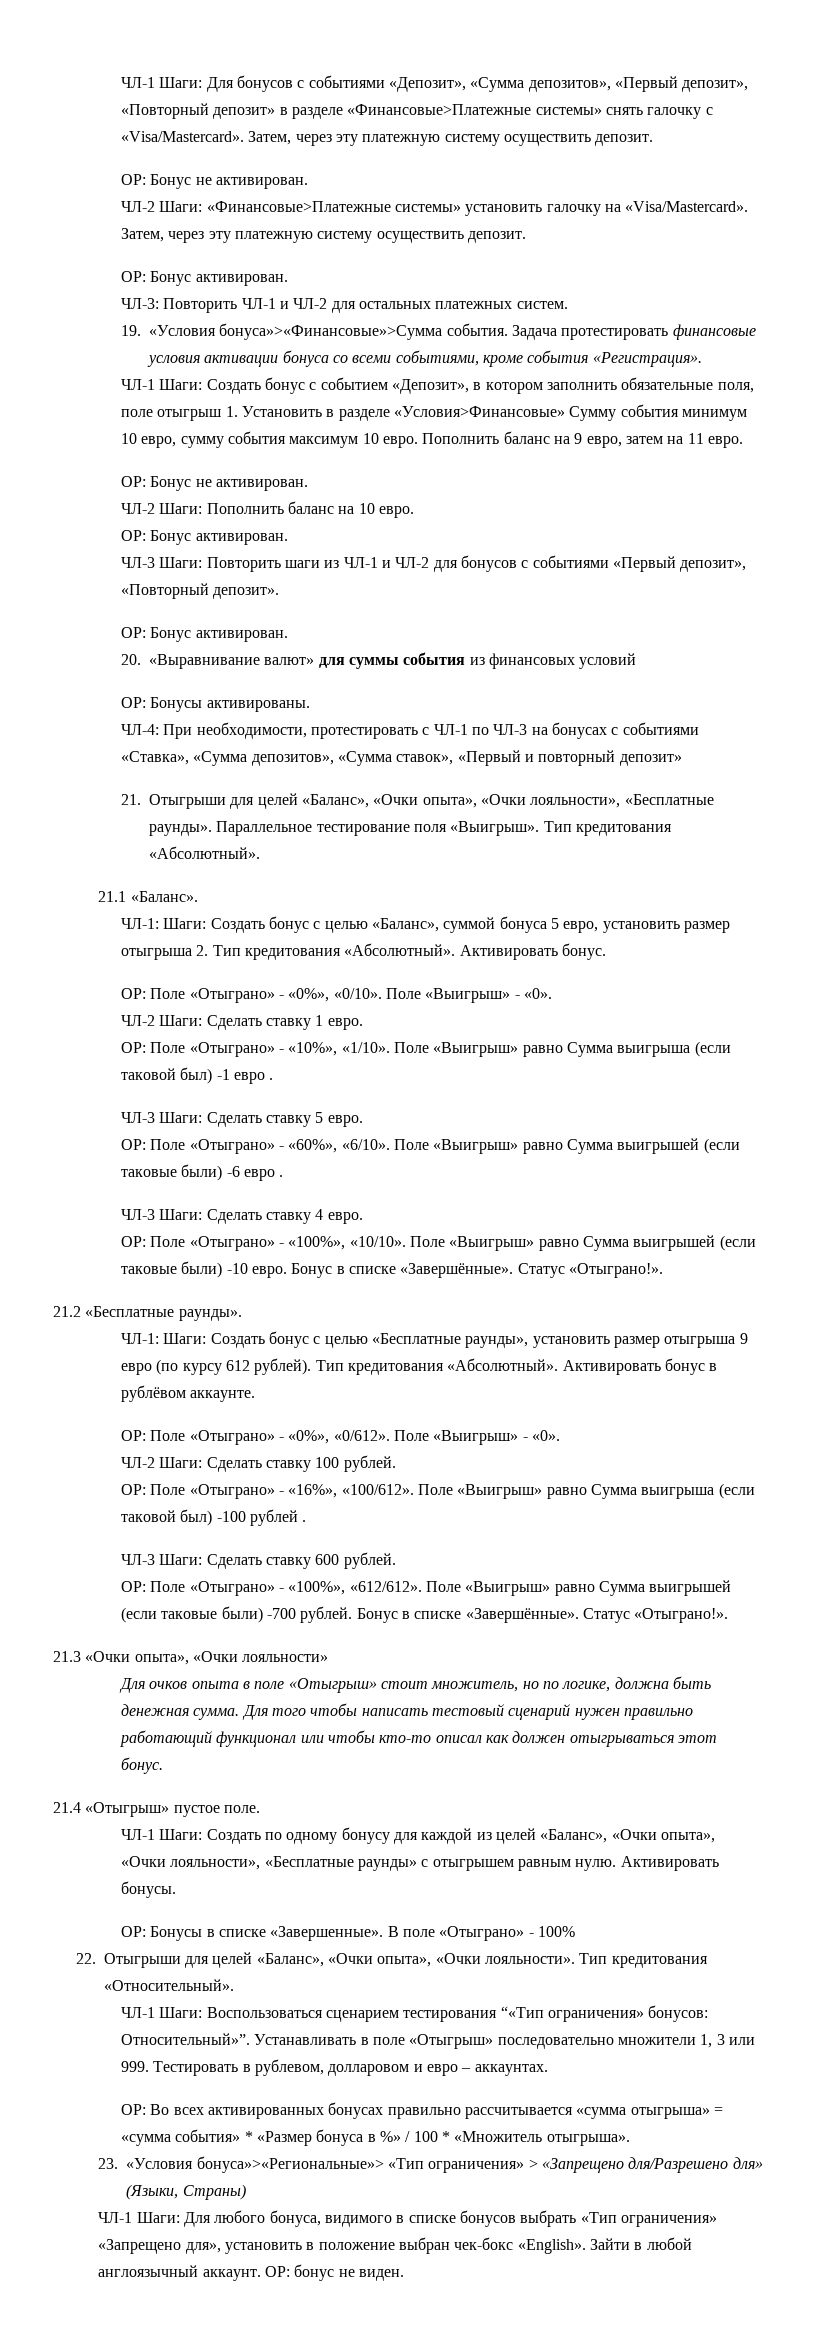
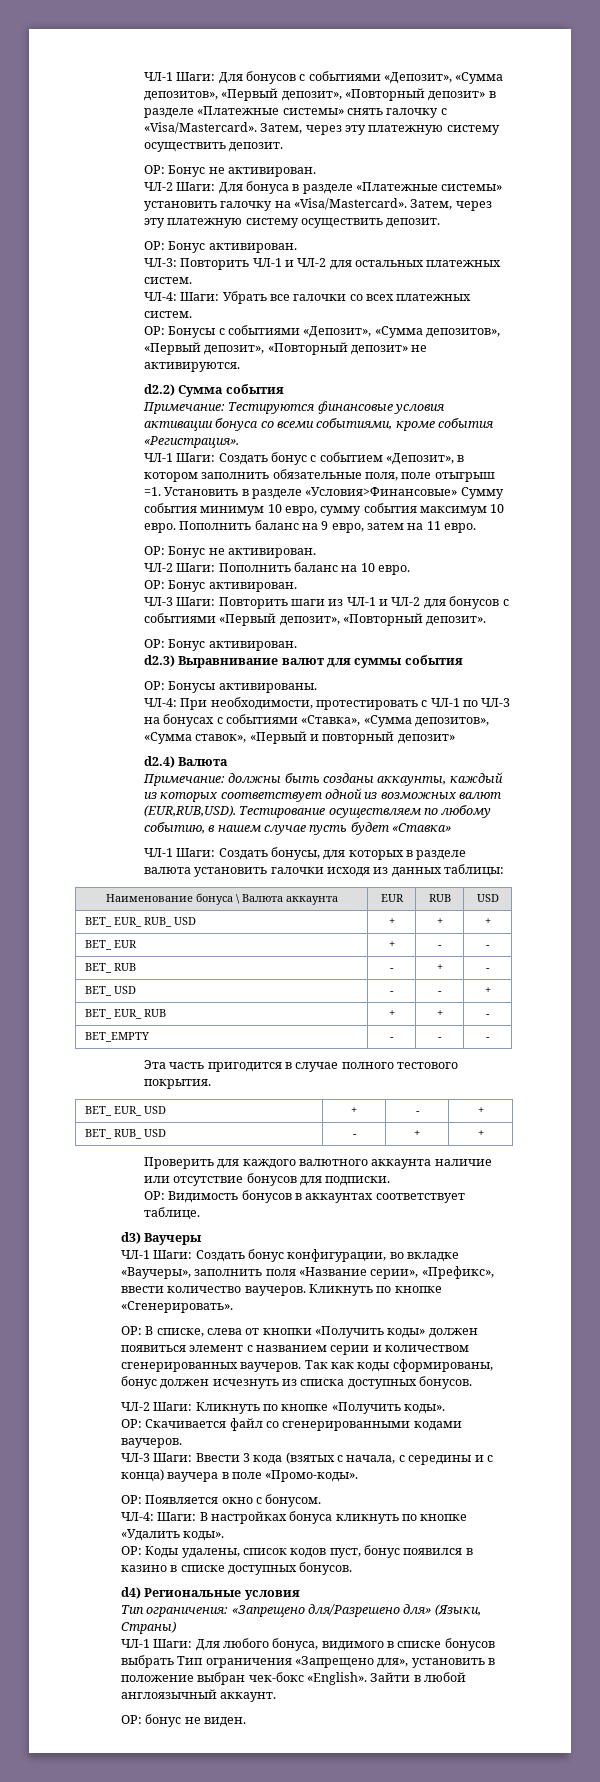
- ЧЛ-1 Шаги: Для бонусов с событиями «Депозит», «Сумма депозитов», «Первый депозит», «Повторный депозит» в разделе «Финансовые>Платежные системы» снять галочку с «Visa/Mastercard».
+ ЧЛ-1 Шаги: Для бонусов с событиями «Депозит», «Сумма депозитов», «Первый депозит», «Повторный депозит» в разделе «Платежные системы» снять галочку с «Visa/Mastercard».
- ЧЛ-2 Шаги: «Финансовые>Платежные системы» установить галочку на «Visa/Mastercard».
+ ЧЛ-2 Шаги: Для бонуса в разделе «Платежные системы» установить галочку на «Visa/Mastercard».
- 19. «Условия бонуса»>«Финансовые»>Сумма события. Задача протестировать финансовые условия активации бонуса со всеми событиями, кроме события «Регистрация».
+ ЧЛ-4: Шаги: Убрать все галочки со всех платежных систем.
+ ОР: Бонусы с событиями «Депозит», «Сумма депозитов», «Первый депозит», «Повторный депозит» не активируются.
+ d2.2) Сумма события
+ Примечание: Тестируются финансовые условия активации бонуса со всеми событиями, кроме события «Регистрация».
- ЧЛ-1 Шаги: Создать бонус с событием «Депозит», в котором заполнить обязательные поля, поле отыгрыш 1. Установить в разделе «Условия>Финансовые» Сумму события минимум 10 евро, сумму события максимум 10 евро.
+ ЧЛ-1 Шаги: Создать бонус с событием «Депозит», в котором заполнить обязательные поля, поле отыгрыш =1. Установить в разделе «Условия>Финансовые» Сумму события минимум 10 евро, сумму события максимум 10 евро.
- 20. «Выравнивание валют» для суммы события из финансовых условий
+ d2.3) Выравнивание валют для суммы события
- 21. Отыгрыши для целей «Баланс», «Очки опыта», «Очки лояльности», «Бесплатные раунды». Параллельное тестирование поля «Выигрыш». Тип кредитования «Абсолютный».
- 21.1 «Баланс».
- ЧЛ-1: Шаги: Создать бонус с целью «Баланс», суммой бонуса 5 евро, установить размер отыгрыша 2. Тип кредитования «Абсолютный». Активировать бонус.
- ОР: Поле «Отыграно» - «0%», «0/10». Поле «Выигрыш» - «0».
- ЧЛ-2 Шаги: Сделать ставку 1 евро.
- ОР: Поле «Отыграно» - «10%», «1/10». Поле «Выигрыш» равно Сумма выигрыша (если таковой был) -1 евро .
- ЧЛ-3 Шаги: Сделать ставку 5 евро.
- ОР: Поле «Отыграно» - «60%», «6/10». Поле «Выигрыш» равно Сумма выигрышей (если таковые были) -6 евро .
- ЧЛ-3 Шаги: Сделать ставку 4 евро.
- ОР: Поле «Отыграно» - «100%», «10/10». Поле «Выигрыш» равно Сумма выигрышей (если таковые были) -10 евро. Бонус в списке «Завершённые». Статус «Отыграно!».
- 21.2 «Бесплатные раунды».
- ЧЛ-1: Шаги: Создать бонус с целью «Бесплатные раунды», установить размер отыгрыша 9 евро (по курсу 612 рублей). Тип кредитования «Абсолютный». Активировать бонус в рублёвом аккаунте.
- ОР: Поле «Отыграно» - «0%», «0/612». Поле «Выигрыш» - «0».
- ЧЛ-2 Шаги: Сделать ставку 100 рублей.
- ОР: Поле «Отыграно» - «16%», «100/612». Поле «Выигрыш» равно Сумма выигрыша (если таковой был) -100 рублей .
- ЧЛ-3 Шаги: Сделать ставку 600 рублей.
- ОР: Поле «Отыграно» - «100%», «612/612». Поле «Выигрыш» равно Сумма выигрышей (если таковые были) -700 рублей. Бонус в списке «Завершённые». Статус «Отыграно!».
- 21.3 «Очки опыта», «Очки лояльности»
- Для очков опыта в поле «Отыгрыш» стоит множитель, но по логике, должна быть денежная сумма. Для того чтобы написать тестовый сценарий нужен правильно работающий функционал или чтобы кто-то описал как должен отыгрываться этот бонус.
- 21.4 «Отыгрыш» пустое поле.
- ЧЛ-1 Шаги: Создать по одному бонусу для каждой из целей «Баланс», «Очки опыта», «Очки лояльности», «Бесплатные раунды» с отыгрышем равным нулю. Активировать бонусы.
- ОР: Бонусы в списке «Завершенные». В поле «Отыграно» - 100%
- 22. Отыгрыши для целей «Баланс», «Очки опыта», «Очки лояльности». Тип кредитования «Относительный».
- ЧЛ-1 Шаги: Воспользоваться сценарием тестирования “«Тип ограничения» бонусов: Относительный»”. Устанавливать в поле «Отыгрыш» последовательно множители 1, 3 или 999. Тестировать в рублевом, долларовом и евро – аккаунтах.
- ОР: Во всех активированных бонусах правильно рассчитывается «сумма отыгрыша» = «сумма события» * «Размер бонуса в %» / 100 * «Множитель отыгрыша».
- 23. «Условия бонуса»>«Региональные»> «Тип ограничения» > «Запрещено для/Разрешено для» (Языки, Страны)
+ d2.4) Валюта
+ Примечание: должны быть созданы аккаунты, каждый из которых соответствует одной из возможных валют (EUR,RUB,USD). Тестирование осуществляем по любому событию, в нашем случае пусть будет «Ставка»
+ ЧЛ-1 Шаги: Создать бонусы, для которых в разделе валюта установить галочки исходя из данных таблицы:
+ Наименование бонуса \ Валюта аккаунта | EUR | RUB | USD
+ BET_ EUR_ RUB_ USD | + | + | +
+ BET_ EUR | + | - | -
+ BET_ RUB | - | + | -
+ BET_ USD | - | - | +
+ BET_ EUR_ RUB | + | + | -
+ BET_EMPTY | - | - | -
+ Эта часть пригодится в случае полного тестового покрытия.
+ BET_ EUR_ USD | + | - | +
+ BET_ RUB_ USD | - | + | +
+ Проверить для каждого валютного аккаунта наличие или отсутствие бонусов для подписки.
+ ОР: Видимость бонусов в аккаунтах соответствует таблице.
+ d3) Ваучеры
+ ЧЛ-1 Шаги: Создать бонус конфигурации, во вкладке «Ваучеры», заполнить поля «Название серии», «Префикс», ввести количество ваучеров. Кликнуть по кнопке «Сгенерировать».
+ ОР: В списке, слева от кнопки «Получить коды» должен появиться элемент с названием серии и количеством сгенерированных ваучеров. Так как коды сформированы, бонус должен исчезнуть из списка доступных бонусов.
+ ЧЛ-2 Шаги: Кликнуть по кнопке «Получить коды».
+ ОР: Скачивается файл со сгенерированными кодами ваучеров.
+ ЧЛ-3 Шаги: Ввести 3 кода (взятых с начала, с середины и с конца) ваучера в поле «Промо-коды».
+ ОР: Появляется окно с бонусом.
+ ЧЛ-4: Шаги: В настройках бонуса кликнуть по кнопке «Удалить коды».
+ ОР: Коды удалены, список кодов пуст, бонус появился в казино в списке доступных бонусов.
+ d4) Региональные условия
+ Тип ограничения: «Запрещено для/Разрешено для» (Языки, Страны)
- ЧЛ-1 Шаги: Для любого бонуса, видимого в списке бонусов выбрать «Тип ограничения» «Запрещено для», установить в положение выбран чек-бокс «English».
+ ЧЛ-1 Шаги: Для любого бонуса, видимого в списке бонусов выбрать Тип ограничения «Запрещено для», установить в положение выбран чек-бокс «English».
- Зайти в любой англоязычный аккаунт. ОР: бонус не виден.
+ Зайти в любой англоязычный аккаунт.
+ ОР: бонус не виден.

